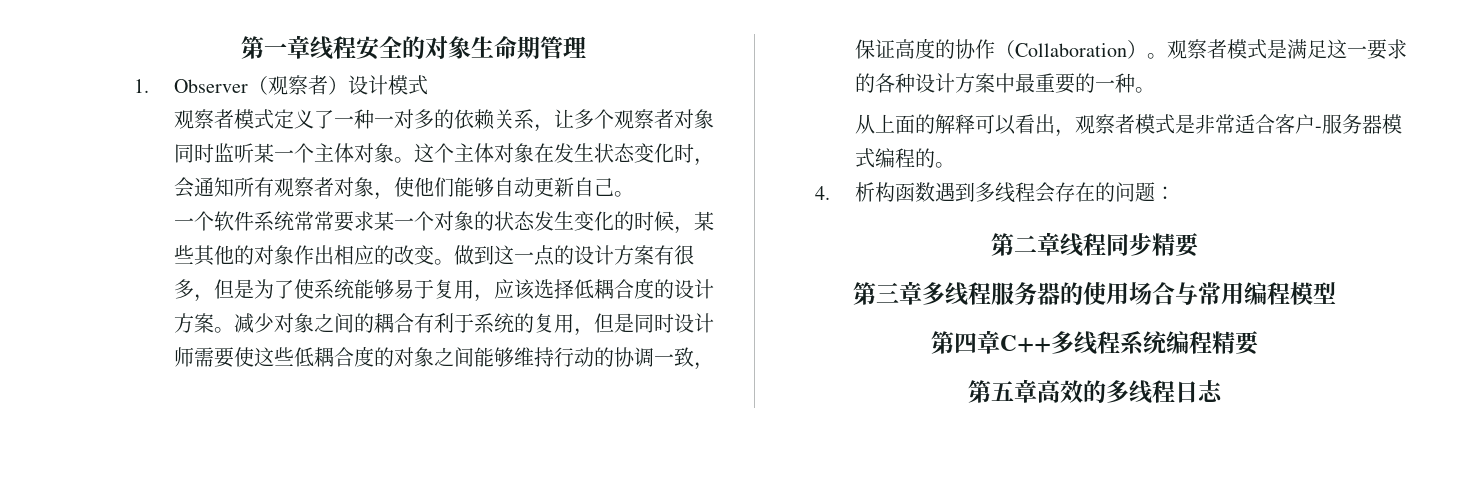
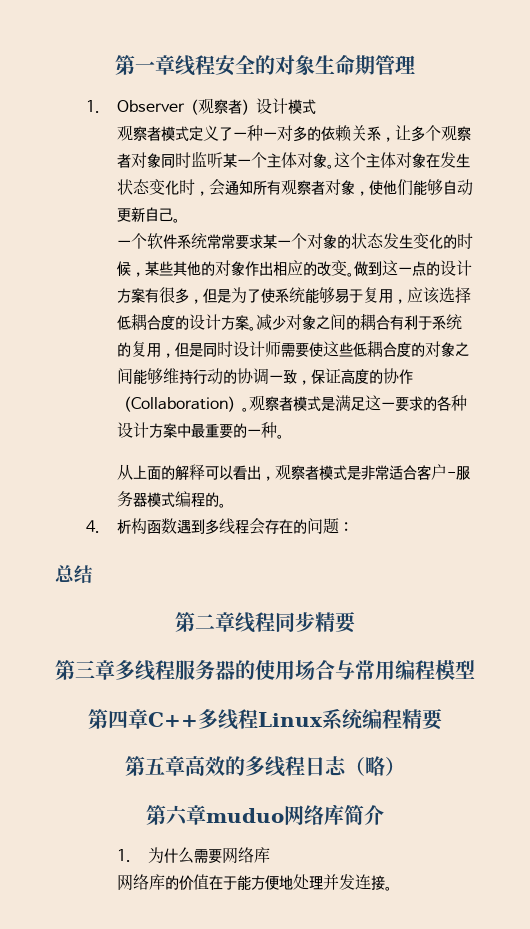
+ 总结
- 第四章C++多线程系统编程精要
+ 第四章C++多线程Linux系统编程精要
- 第五章高效的多线程日志
+ 第五章高效的多线程日志（略）
+ 第六章muduo网络库简介
+ 1.为什么需要网络库
+ 网络库的价值在于能方便地处理并发连接。

